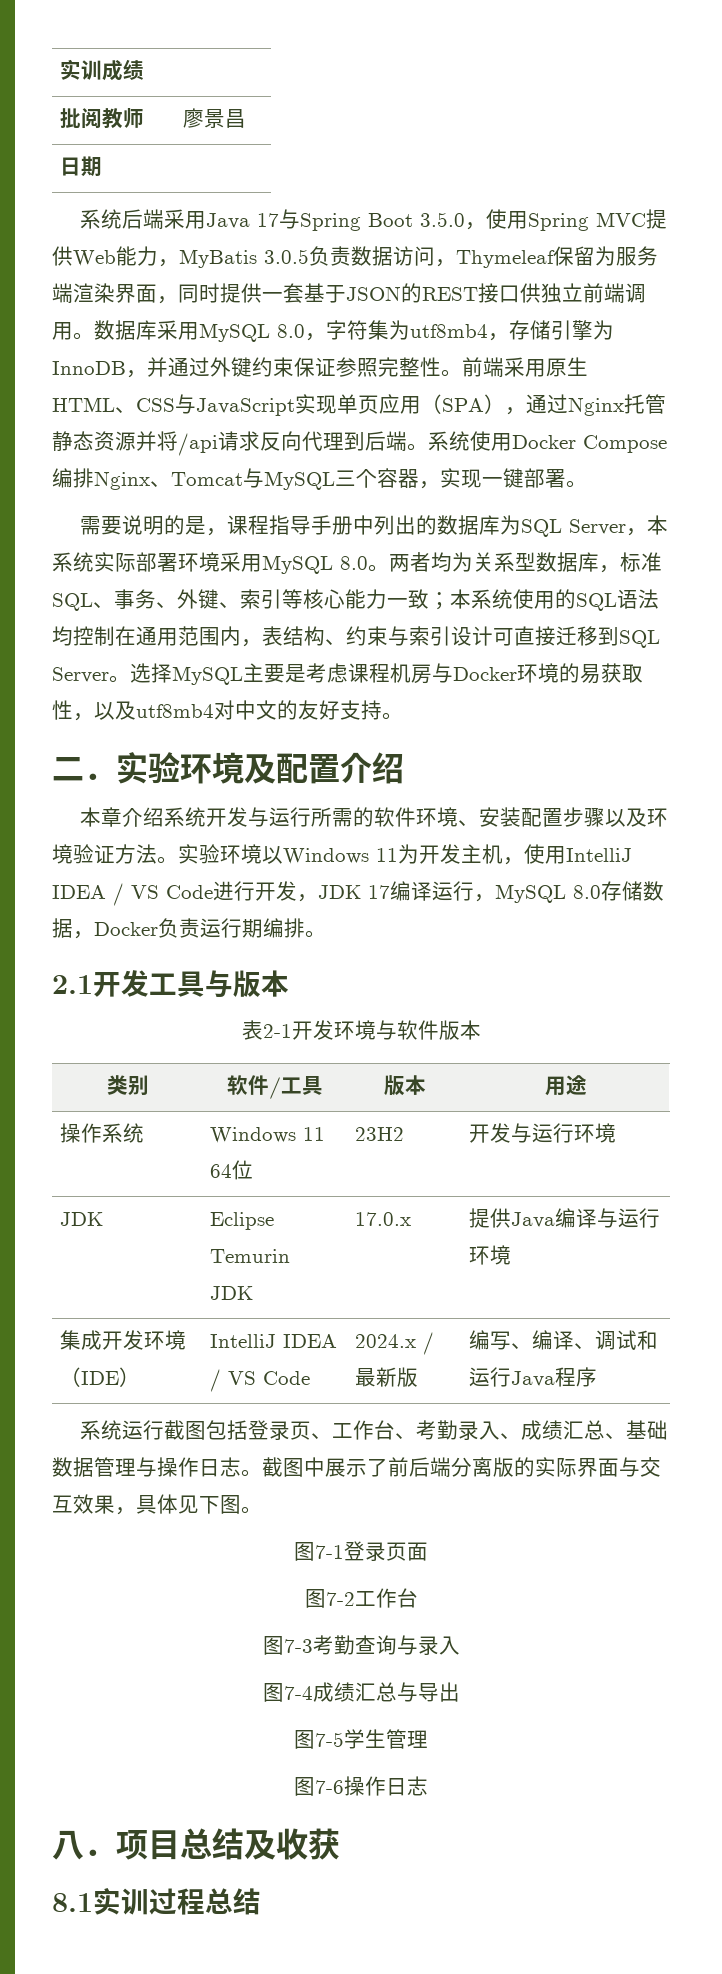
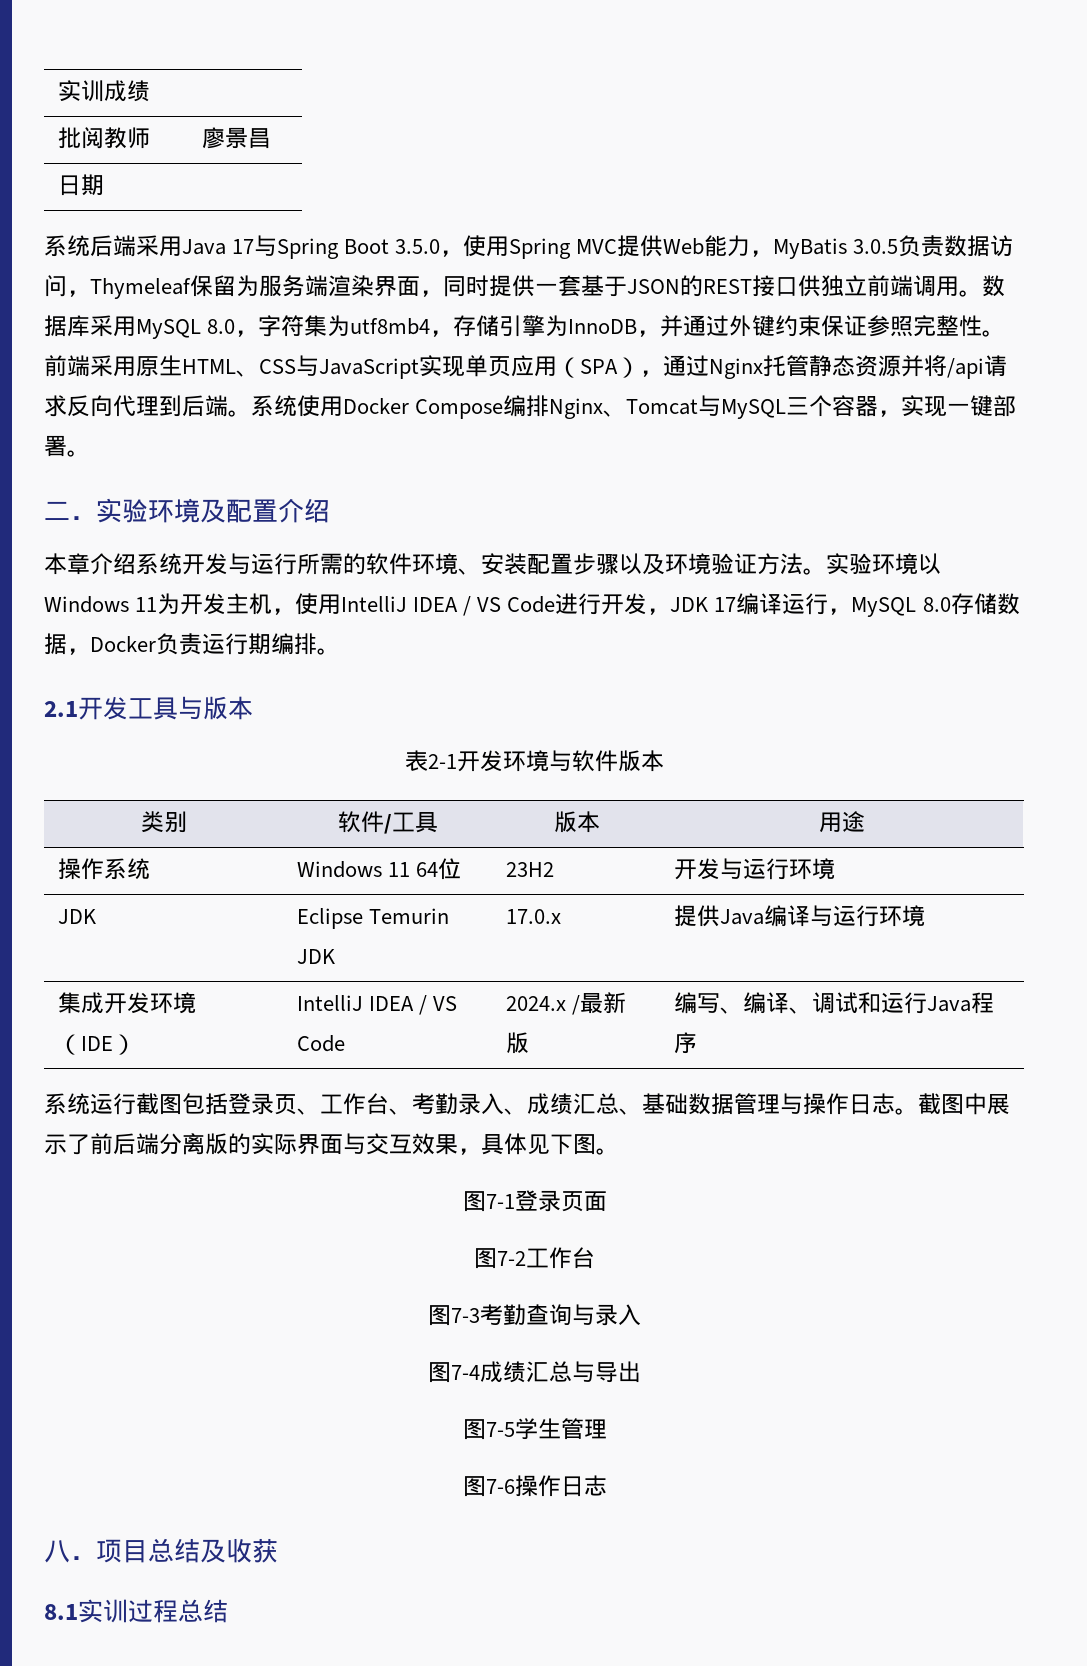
- 需要说明的是，课程指导手册中列出的数据库为SQL Server，本系统实际部署环境采用MySQL 8.0。两者均为关系型数据库，标准SQL、事务、外键、索引等核心能力一致；本系统使用的SQL语法均控制在通用范围内，表结构、约束与索引设计可直接迁移到SQL Server。选择MySQL主要是考虑课程机房与Docker环境的易获取性，以及utf8mb4对中文的友好支持。

